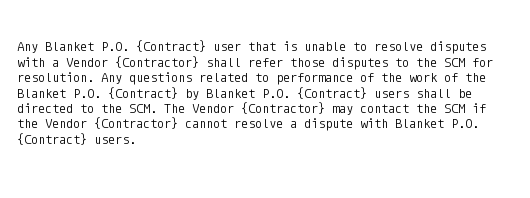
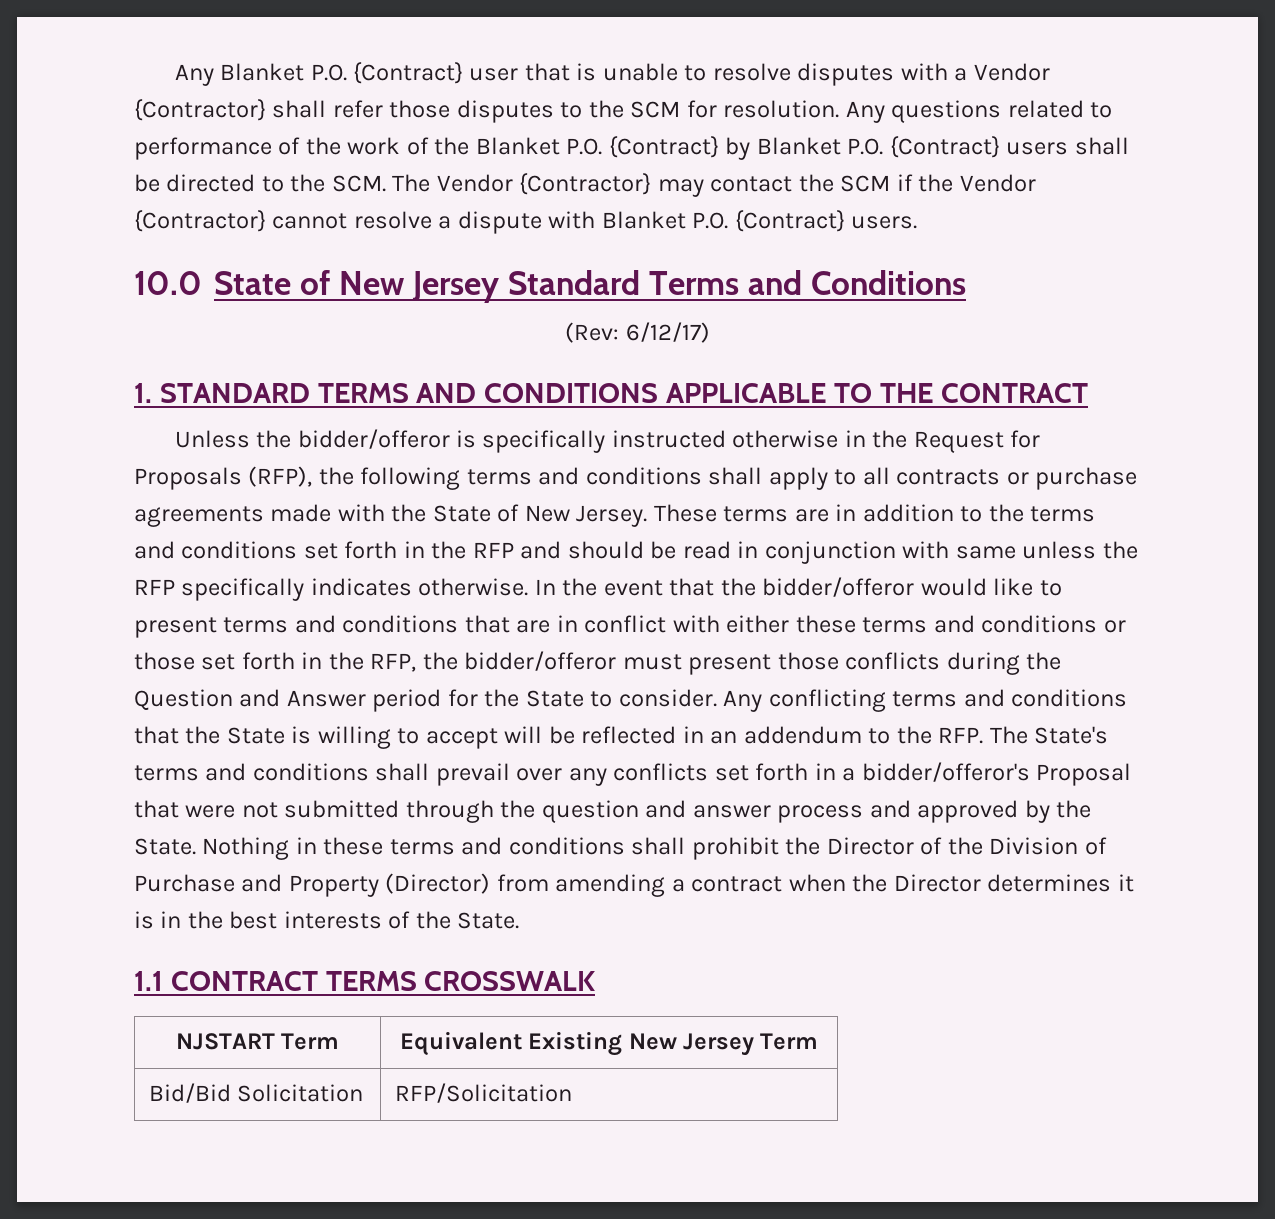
+ 10.0 State of New Jersey Standard Terms and Conditions
+ (Rev: 6/12/17)
+ 1. STANDARD TERMS AND CONDITIONS APPLICABLE TO THE CONTRACT
+ Unless the bidder/offeror is specifically instructed otherwise in the Request for Proposals (RFP), the following terms and conditions shall apply to all contracts or purchase agreements made with the State of New Jersey. These terms are in addition to the terms and conditions set forth in the RFP and should be read in conjunction with same unless the RFP specifically indicates otherwise. In the event that the bidder/offeror would like to present terms and conditions that are in conflict with either these terms and conditions or those set forth in the RFP, the bidder/offeror must present those conflicts during the Question and Answer period for the State to consider. Any conflicting terms and conditions that the State is willing to accept will be reflected in an addendum to the RFP. The State's terms and conditions shall prevail over any conflicts set forth in a bidder/offeror's Proposal that were not submitted through the question and answer process and approved by the State. Nothing in these terms and conditions shall prohibit the Director of the Division of Purchase and Property (Director) from amending a contract when the Director determines it is in the best interests of the State.
+ 1.1 CONTRACT TERMS CROSSWALK
+ NJSTART Term | Equivalent Existing New Jersey Term
+ Bid/Bid Solicitation | RFP/Solicitation

